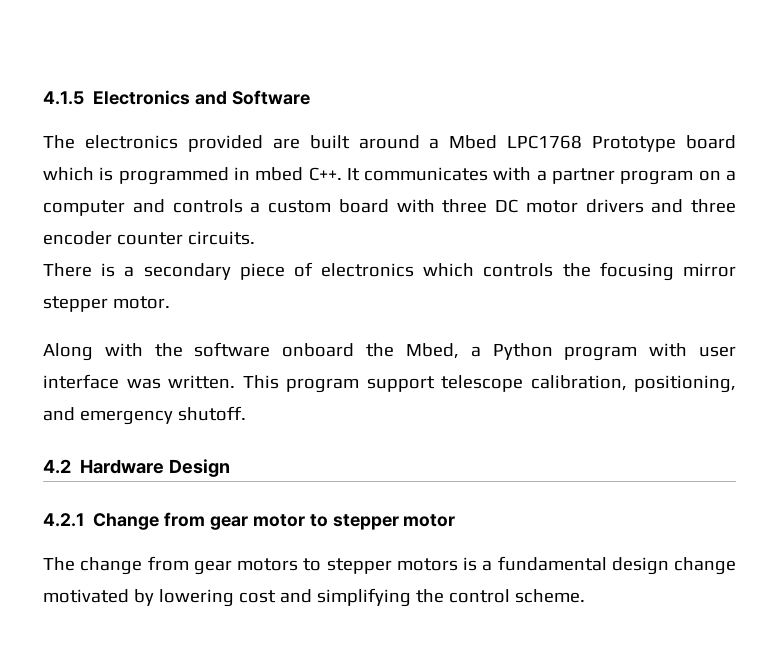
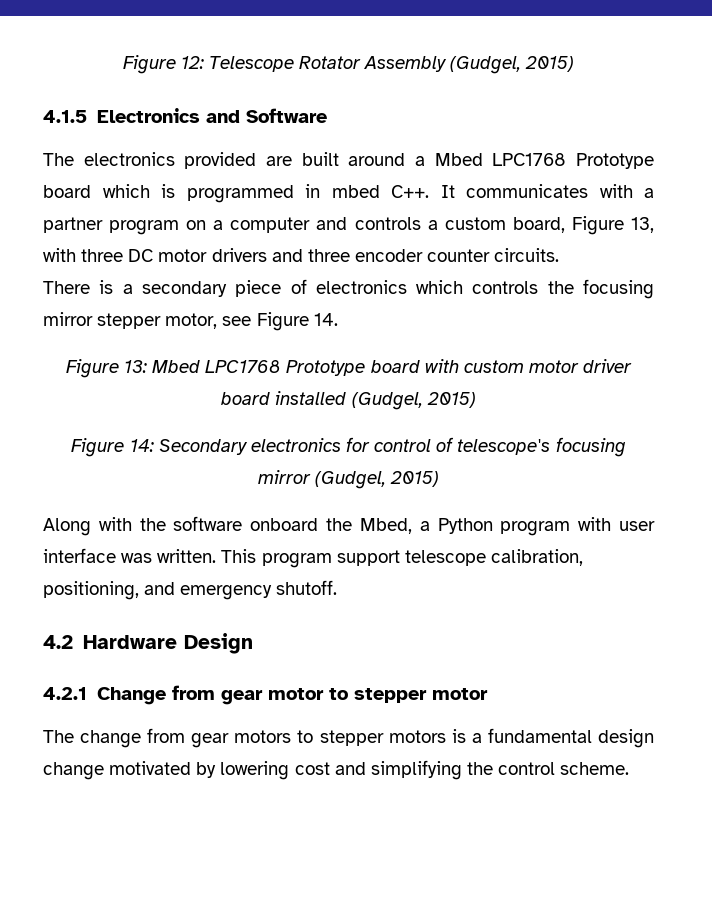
+ Figure 12: Telescope Rotator Assembly (Gudgel, 2015)
- The electronics provided are built around a Mbed LPC1768 Prototype board which is programmed in mbed C++. It communicates with a partner program on a computer and controls a custom board with three DC motor drivers and three encoder counter circuits.
+ The electronics provided are built around a Mbed LPC1768 Prototype board which is programmed in mbed C++. It communicates with a partner program on a computer and controls a custom board, Figure 13, with three DC motor drivers and three encoder counter circuits.
- There is a secondary piece of electronics which controls the focusing mirror stepper motor.
+ There is a secondary piece of electronics which controls the focusing mirror stepper motor, see Figure 14.
+ Figure 13: Mbed LPC1768 Prototype board with custom motor driver board installed (Gudgel, 2015)
+ Figure 14: Secondary electronics for control of telescope's focusing mirror (Gudgel, 2015)

